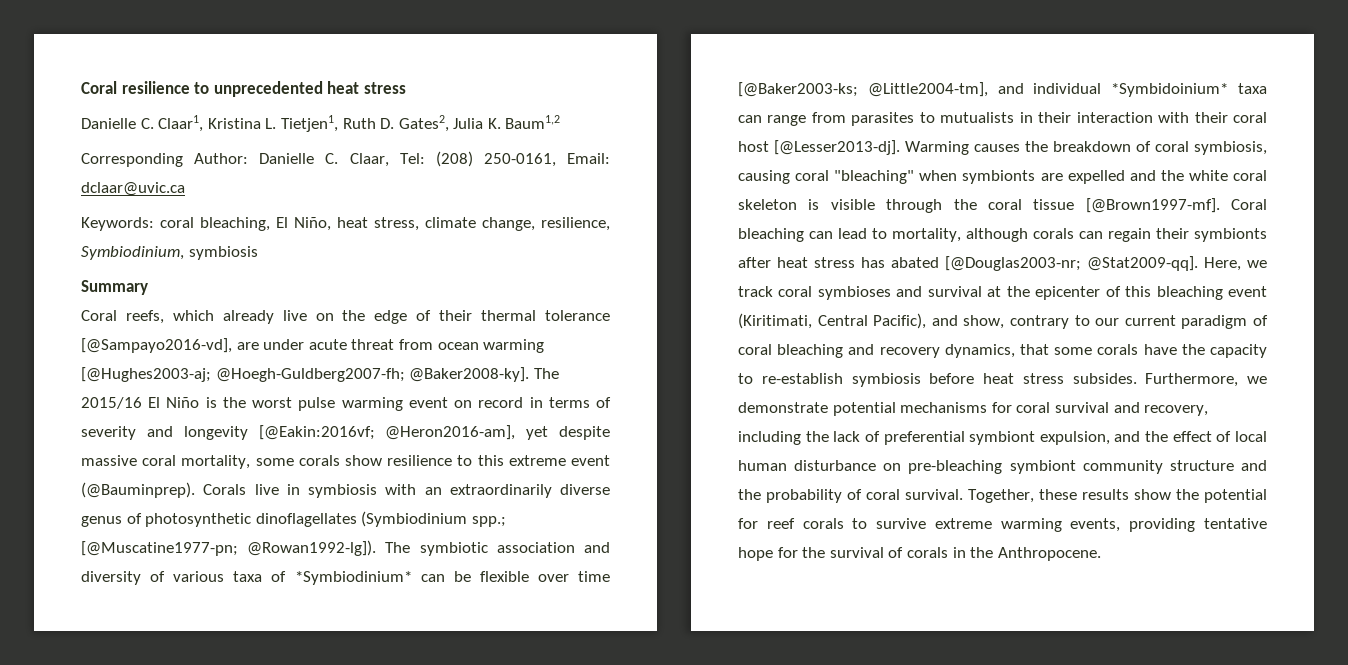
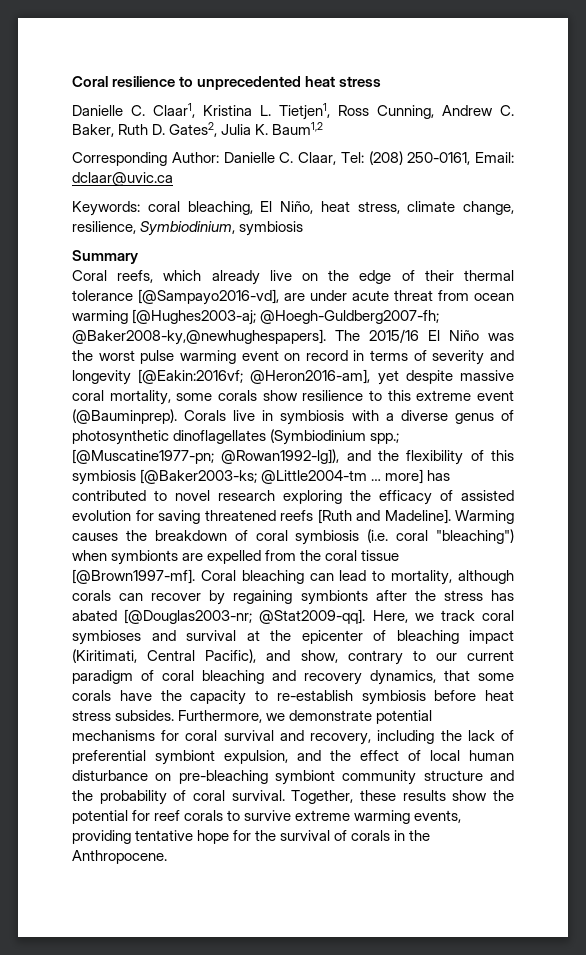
- Danielle C. Claar1, Kristina L. Tietjen1, Ruth D. Gates2, Julia K. Baum1,2
+ Danielle C. Claar1, Kristina L. Tietjen1, Ross Cunning, Andrew C. Baker, Ruth D. Gates2, Julia K. Baum1,2
- Coral reefs, which already live on the edge of their thermal tolerance [@Sampayo2016-vd], are under acute threat from ocean warming [@Hughes2003-aj; @Hoegh-Guldberg2007-fh; @Baker2008-ky].
+ Coral reefs, which already live on the edge of their thermal tolerance [@Sampayo2016-vd], are under acute threat from ocean warming [@Hughes2003-aj; @Hoegh-Guldberg2007-fh; @Baker2008-ky,@newhughespapers].
- The 2015/16 El Niño is the worst pulse warming event on record in terms of severity and longevity [@Eakin:2016vf; @Heron2016-am], yet despite massive coral mortality, some corals show resilience to this extreme event (@Bauminprep).
+ The 2015/16 El Niño was the worst pulse warming event on record in terms of severity and longevity [@Eakin:2016vf; @Heron2016-am], yet despite massive coral mortality, some corals show resilience to this extreme event (@Bauminprep).
- Corals live in symbiosis with an extraordinarily diverse genus of photosynthetic dinoflagellates (Symbiodinium spp.; [@Muscatine1977-pn; @Rowan1992-lg]). The symbiotic association and diversity of various taxa of *Symbiodinium* can be flexible over time [@Baker2003-ks; @Little2004-tm], and individual *Symbidoinium* taxa can range from parasites to mutualists in their interaction with their coral host [@Lesser2013-dj].
+ Corals live in symbiosis with a diverse genus of photosynthetic dinoflagellates (Symbiodinium spp.; [@Muscatine1977-pn; @Rowan1992-lg]), and the flexibility of this symbiosis [@Baker2003-ks; @Little2004-tm … more] has contributed to novel research exploring the efficacy of assisted evolution for saving threatened reefs [Ruth and Madeline].
- Warming causes the breakdown of coral symbiosis, causing coral "bleaching" when symbionts are expelled and the white coral skeleton is visible through the coral tissue [@Brown1997-mf].
+ Warming causes the breakdown of coral symbiosis (i.e. coral "bleaching") when symbionts are expelled from the coral tissue [@Brown1997-mf].
- Coral bleaching can lead to mortality, although corals can regain their symbionts after heat stress has abated [@Douglas2003-nr; @Stat2009-qq].
+ Coral bleaching can lead to mortality, although corals can recover by regaining symbionts after the stress has abated [@Douglas2003-nr; @Stat2009-qq].
- Here, we track coral symbioses and survival at the epicenter of this bleaching event (Kiritimati, Central Pacific), and show, contrary to our current paradigm of coral bleaching and recovery dynamics, that some corals have the capacity to re-establish symbiosis before heat stress subsides.
+ Here, we track coral symbioses and survival at the epicenter of bleaching impact (Kiritimati, Central Pacific), and show, contrary to our current paradigm of coral bleaching and recovery dynamics, that some corals have the capacity to re-establish symbiosis before heat stress subsides.

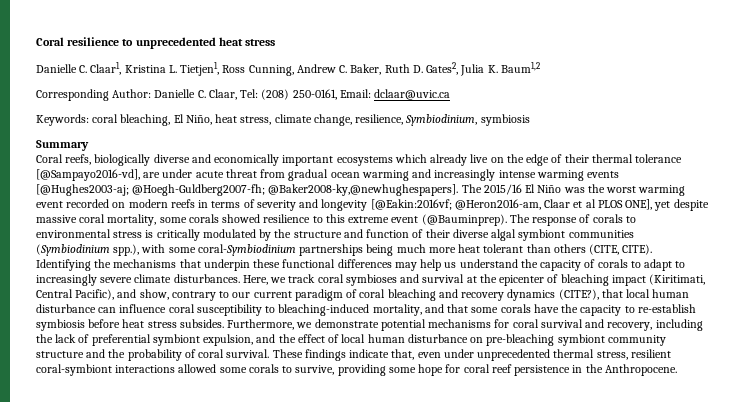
- Coral reefs, which already live on the edge of their thermal tolerance [@Sampayo2016-vd], are under acute threat from ocean warming [@Hughes2003-aj; @Hoegh-Guldberg2007-fh; @Baker2008-ky,@newhughespapers].
+ Coral reefs, biologically diverse and economically important ecosystems which already live on the edge of their thermal tolerance [@Sampayo2016-vd], are under acute threat from gradual ocean warming and increasingly intense warming events [@Hughes2003-aj; @Hoegh-Guldberg2007-fh; @Baker2008-ky,@newhughespapers].
- The 2015/16 El Niño was the worst pulse warming event on record in terms of severity and longevity [@Eakin:2016vf; @Heron2016-am], yet despite massive coral mortality, some corals show resilience to this extreme event (@Bauminprep).
+ The 2015/16 El Niño was the worst warming event recorded on modern reefs in terms of severity and longevity [@Eakin:2016vf; @Heron2016-am, Claar et al PLOS ONE], yet despite massive coral mortality, some corals showed resilience to this extreme event (@Bauminprep).
- Corals live in symbiosis with a diverse genus of photosynthetic dinoflagellates (Symbiodinium spp.; [@Muscatine1977-pn; @Rowan1992-lg]), and the flexibility of this symbiosis [@Baker2003-ks; @Little2004-tm … more] has contributed to novel research exploring the efficacy of assisted evolution for saving threatened reefs [Ruth and Madeline]. Warming causes the breakdown of coral symbiosis (i.e. coral "bleaching") when symbionts are expelled from the coral tissue [@Brown1997-mf]. Coral bleaching can lead to mortality, although corals can recover by regaining symbionts after the stress has abated [@Douglas2003-nr; @Stat2009-qq].
+ The response of corals to environmental stress is critically modulated by the structure and function of their diverse algal symbiont communities (Symbiodinium spp.), with some coral-Symbiodinium partnerships being much more heat tolerant than others (CITE, CITE). Identifying the mechanisms that underpin these functional differences may help us understand the capacity of corals to adapt to increasingly severe climate disturbances.
- Here, we track coral symbioses and survival at the epicenter of bleaching impact (Kiritimati, Central Pacific), and show, contrary to our current paradigm of coral bleaching and recovery dynamics, that some corals have the capacity to re-establish symbiosis before heat stress subsides.
+ Here, we track coral symbioses and survival at the epicenter of bleaching impact (Kiritimati, Central Pacific), and show, contrary to our current paradigm of coral bleaching and recovery dynamics (CITE?), that local human disturbance can influence coral susceptibility to bleaching-induced mortality, and that some corals have the capacity to re-establish symbiosis before heat stress subsides.
- Together, these results show the potential for reef corals to survive extreme warming events, providing tentative hope for the survival of corals in the Anthropocene.
+ These findings indicate that, even under unprecedented thermal stress, resilient coral-symbiont interactions allowed some corals to survive, providing some hope for coral reef persistence in the Anthropocene.

